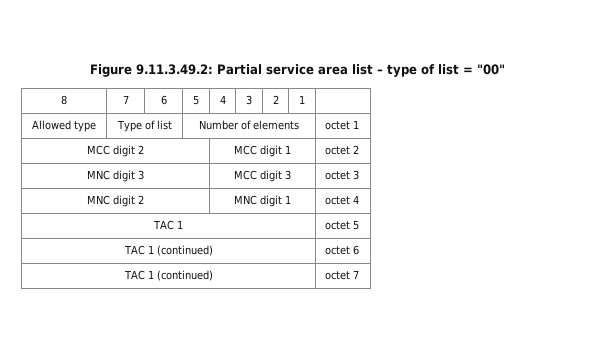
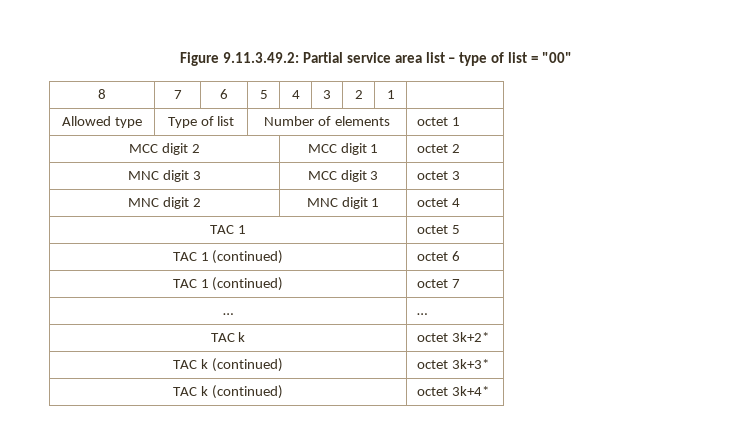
+ … | …
+ TAC k | octet 3k+2*
+ TAC k (continued) | octet 3k+3*
+ TAC k (continued) | octet 3k+4*

